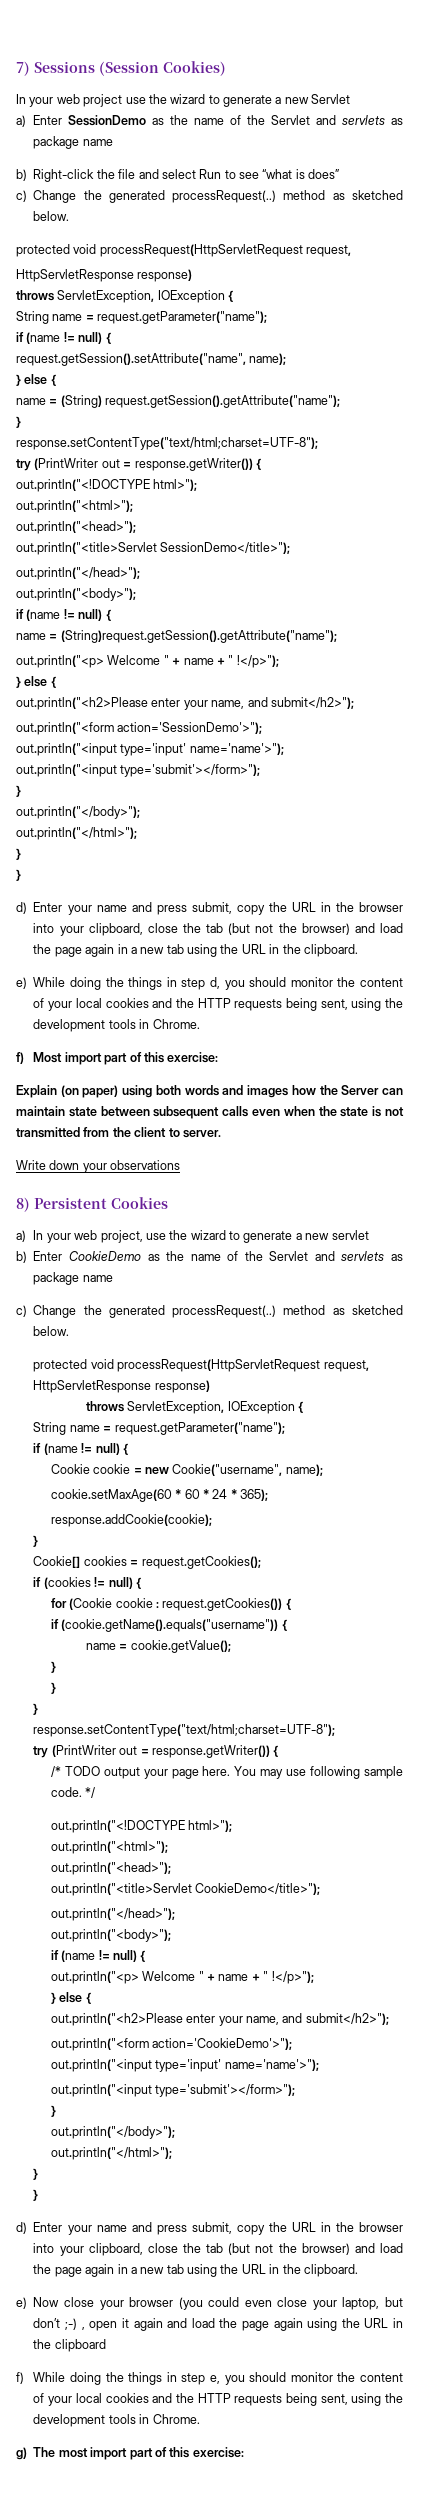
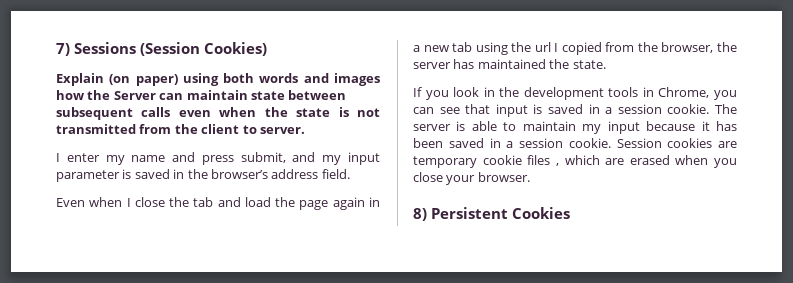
- In your web project use the wizard to generate a new Servlet
- a) Enter SessionDemo as the name of the Servlet and servlets as package name
- b) Right-click the file and select Run to see “what is does”
- c) Change the generated processRequest(..) method as sketched below.
- protected void processRequest(HttpServletRequest request,
- HttpServletResponse response)
- throws ServletException, IOException {
- String name = request.getParameter("name");
- if (name != null) {
- request.getSession().setAttribute("name", name);
- } else {
- name = (String) request.getSession().getAttribute("name");
- }
- response.setContentType("text/html;charset=UTF-8");
- try (PrintWriter out = response.getWriter()) {
- out.println("<!DOCTYPE html>");
- out.println("<html>");
- out.println("<head>");
- out.println("<title>Servlet SessionDemo</title>");
- out.println("</head>");
- out.println("<body>");
- if (name != null) {
- name = (String)request.getSession().getAttribute("name");
- out.println("<p> Welcome " + name + " !</p>");
- } else {
- out.println("<h2>Please enter your name, and submit</h2>");
- out.println("<form action='SessionDemo'>");
- out.println("<input type='input' name='name'>");
- out.println("<input type='submit'></form>");
- }
- out.println("</body>");
- out.println("</html>");
- }
- }
- d) Enter your name and press submit, copy the URL in the browser into your clipboard, close the tab (but not the browser) and load the page again in a new tab using the URL in the clipboard.
- e) While doing the things in step d, you should monitor the content of your local cookies and the HTTP requests being sent, using the development tools in Chrome.
- f) Most import part of this exercise:
- Write down your observations
+ I enter my name and press submit, and my input parameter is saved in the browser’s address field.
+ Even when I close the tab and load the page again in a new tab using the url I copied from the browser, the server has maintained the state.
+ If you look in the development tools in Chrome, you can see that input is saved in a session cookie. The server is able to maintain my input because it has been saved in a session cookie. Session cookies are temporary cookie files , which are erased when you close your browser.
  8) Persistent Cookies
- a) In your web project, use the wizard to generate a new servlet
- b) Enter CookieDemo as the name of the Servlet and servlets as package name
- c) Change the generated processRequest(..) method as sketched below.
- protected void processRequest(HttpServletRequest request, HttpServletResponse response)
- throws ServletException, IOException {
- String name = request.getParameter("name");
- if (name != null) {
- Cookie cookie = new Cookie("username", name);
- cookie.setMaxAge(60 * 60 * 24 * 365);
- response.addCookie(cookie);
- }
- Cookie[] cookies = request.getCookies();
- if (cookies != null) {
- for (Cookie cookie : request.getCookies()) {
- if (cookie.getName().equals("username")) {
- name = cookie.getValue();
- }
- }
- }
- response.setContentType("text/html;charset=UTF-8");
- try (PrintWriter out = response.getWriter()) {
- /* TODO output your page here. You may use following sample code. */
- out.println("<!DOCTYPE html>");
- out.println("<html>");
- out.println("<head>");
- out.println("<title>Servlet CookieDemo</title>");
- out.println("</head>");
- out.println("<body>");
- if (name != null) {
- out.println("<p> Welcome " + name + " !</p>");
- } else {
- out.println("<h2>Please enter your name, and submit</h2>");
- out.println("<form action='CookieDemo'>");
- out.println("<input type='input' name='name'>");
- out.println("<input type='submit'></form>");
- }
- out.println("</body>");
- out.println("</html>");
- }
- }
- d) Enter your name and press submit, copy the URL in the browser into your clipboard, close the tab (but not the browser) and load the page again in a new tab using the URL in the clipboard.
- e) Now close your browser (you could even close your laptop, but don’t ;-) , open it again and load the page again using the URL in the clipboard
- f) While doing the things in step e, you should monitor the content of your local cookies and the HTTP requests being sent, using the development tools in Chrome.
- g) The most import part of this exercise:

